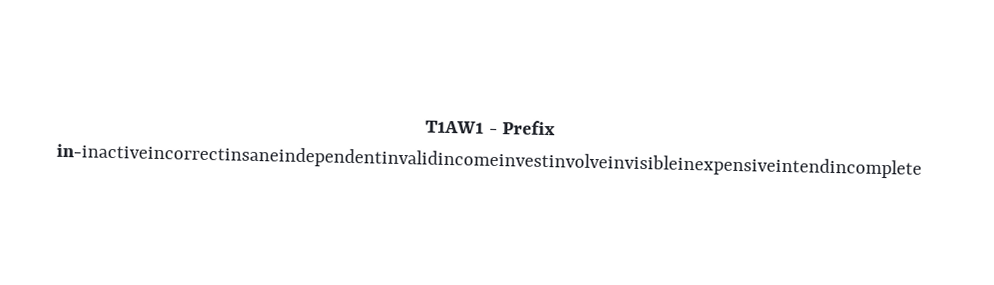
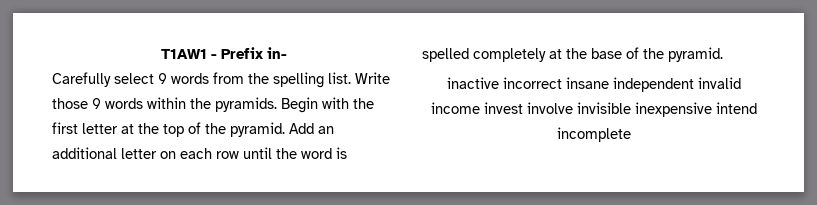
- T1AW1 - Prefix in-inactiveincorrectinsaneindependentinvalidincomeinvestinvolveinvisibleinexpensiveintendincomplete
+ T1AW1 - Prefix in-
+ Carefully select 9 words from the spelling list. Write those 9 words within the pyramids. Begin with the first letter at the top of the pyramid. Add an additional letter on each row until the word is spelled completely at the base of the pyramid.
+ inactive incorrect insane independent invalid income invest involve invisible inexpensive intend incomplete

